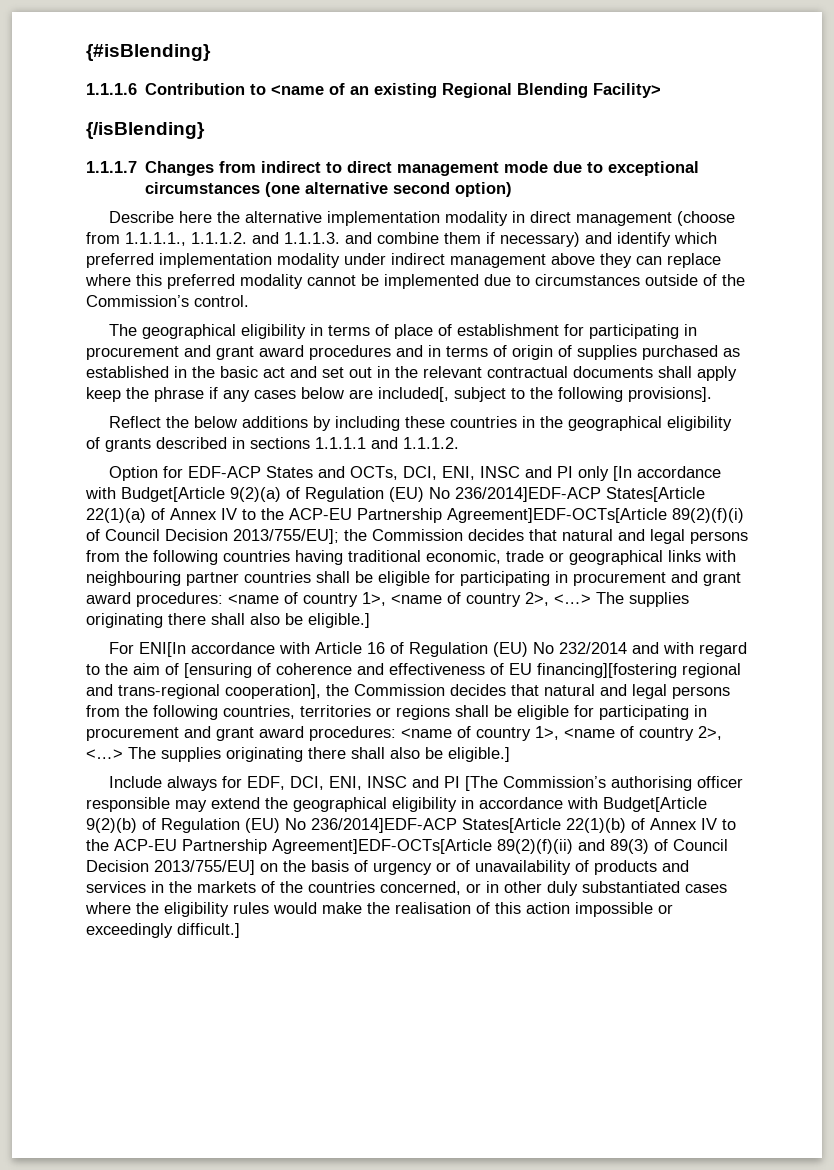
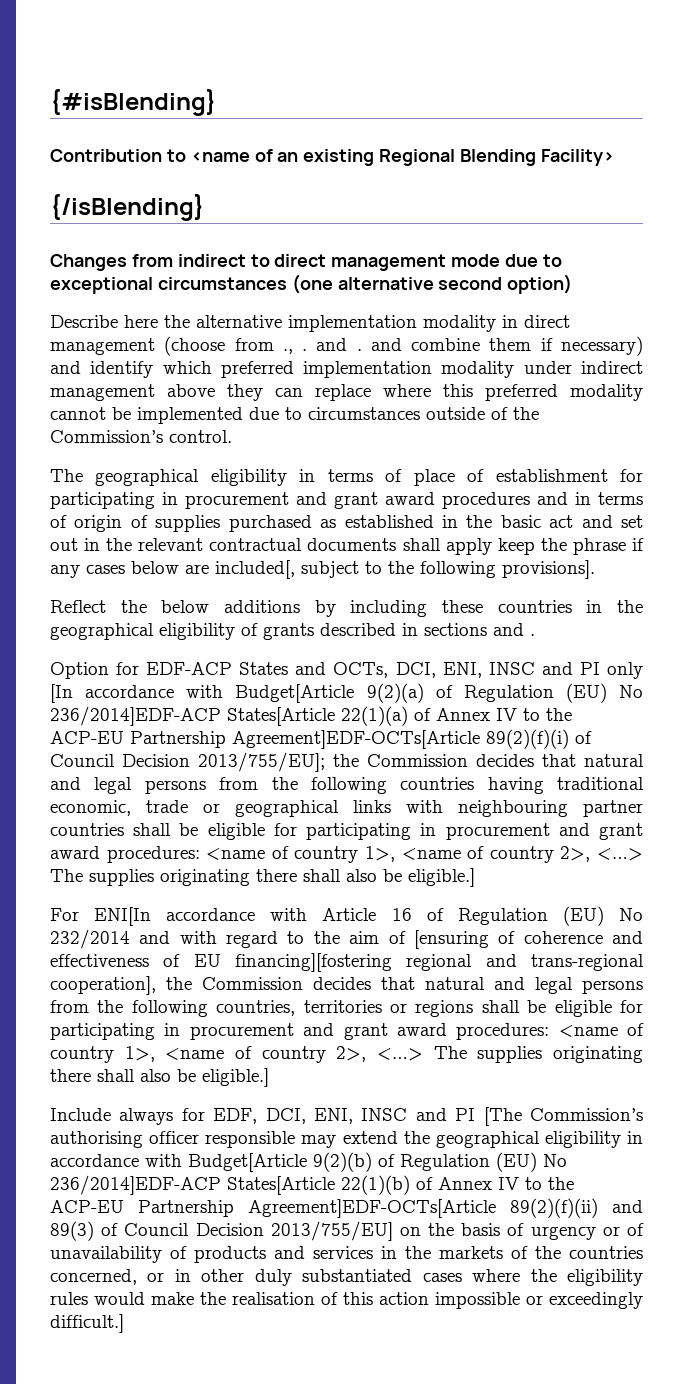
- 1.1.1.6 Contribution to <name of an existing Regional Blending Facility>
+ Contribution to <name of an existing Regional Blending Facility>
- 1.1.1.7 Changes from indirect to direct management mode due to exceptional circumstances (one alternative second option)
+ Changes from indirect to direct management mode due to exceptional circumstances (one alternative second option)
- Describe here the alternative implementation modality in direct management (choose from 1.1.1.1., 1.1.1.2. and 1.1.1.3. and combine them if necessary) and identify which preferred implementation modality under indirect management above they can replace where this preferred modality cannot be implemented due to circumstances outside of the Commission’s control.
+ Describe here the alternative implementation modality in direct management (choose from ., . and . and combine them if necessary) and identify which preferred implementation modality under indirect management above they can replace where this preferred modality cannot be implemented due to circumstances outside of the Commission’s control.
- Reflect the below additions by including these countries in the geographical eligibility of grants described in sections 1.1.1.1 and 1.1.1.2.
+ Reflect the below additions by including these countries in the geographical eligibility of grants described in sections and .

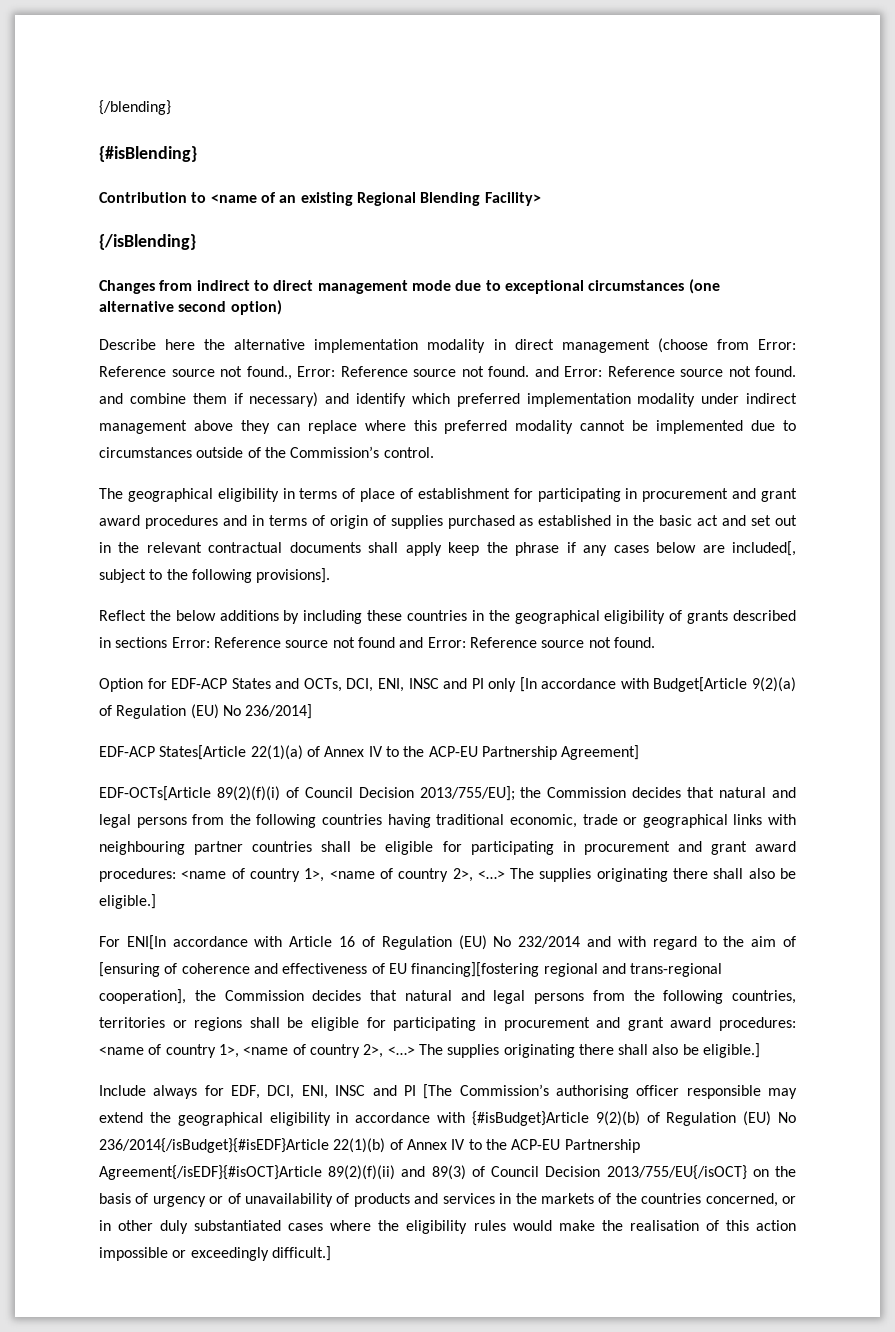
+ {/blending}
- Describe here the alternative implementation modality in direct management (choose from ., . and . and combine them if necessary) and identify which preferred implementation modality under indirect management above they can replace where this preferred modality cannot be implemented due to circumstances outside of the Commission’s control.
+ Describe here the alternative implementation modality in direct management (choose from Error: Reference source not found., Error: Reference source not found. and Error: Reference source not found. and combine them if necessary) and identify which preferred implementation modality under indirect management above they can replace where this preferred modality cannot be implemented due to circumstances outside of the Commission’s control.
- Reflect the below additions by including these countries in the geographical eligibility of grants described in sections and .
+ Reflect the below additions by including these countries in the geographical eligibility of grants described in sections Error: Reference source not found and Error: Reference source not found.
- Option for EDF-ACP States and OCTs, DCI, ENI, INSC and PI only [In accordance with Budget[Article 9(2)(a) of Regulation (EU) No 236/2014]EDF-ACP States[Article 22(1)(a) of Annex IV to the ACP-EU Partnership Agreement]EDF-OCTs[Article 89(2)(f)(i) of Council Decision 2013/755/EU];
+ Option for EDF-ACP States and OCTs, DCI, ENI, INSC and PI only [In accordance with Budget[Article 9(2)(a) of Regulation (EU) No 236/2014]
+ EDF-ACP States[Article 22(1)(a) of Annex IV to the ACP-EU Partnership Agreement]
+ EDF-OCTs[Article 89(2)(f)(i) of Council Decision 2013/755/EU];
- Include always for EDF, DCI, ENI, INSC and PI [The Commission’s authorising officer responsible may extend the geographical eligibility in accordance with Budget[Article 9(2)(b) of Regulation (EU) No 236/2014]EDF-ACP States[Article 22(1)(b) of Annex IV to the ACP-EU Partnership Agreement]EDF-OCTs[Article 89(2)(f)(ii) and 89(3) of Council Decision 2013/755/EU] on the basis of urgency or of unavailability of products and services in the markets of the countries concerned, or in other duly substantiated cases where the eligibility rules would make the realisation of this action impossible or exceedingly difficult.]
+ Include always for EDF, DCI, ENI, INSC and PI [The Commission’s authorising officer responsible may extend the geographical eligibility in accordance with {#isBudget}Article 9(2)(b) of Regulation (EU) No 236/2014{/isBudget}{#isEDF}Article 22(1)(b) of Annex IV to the ACP-EU Partnership Agreement{/isEDF}{#isOCT}Article 89(2)(f)(ii) and 89(3) of Council Decision 2013/755/EU{/isOCT} on the basis of urgency or of unavailability of products and services in the markets of the countries concerned, or in other duly substantiated cases where the eligibility rules would make the realisation of this action impossible or exceedingly difficult.]

